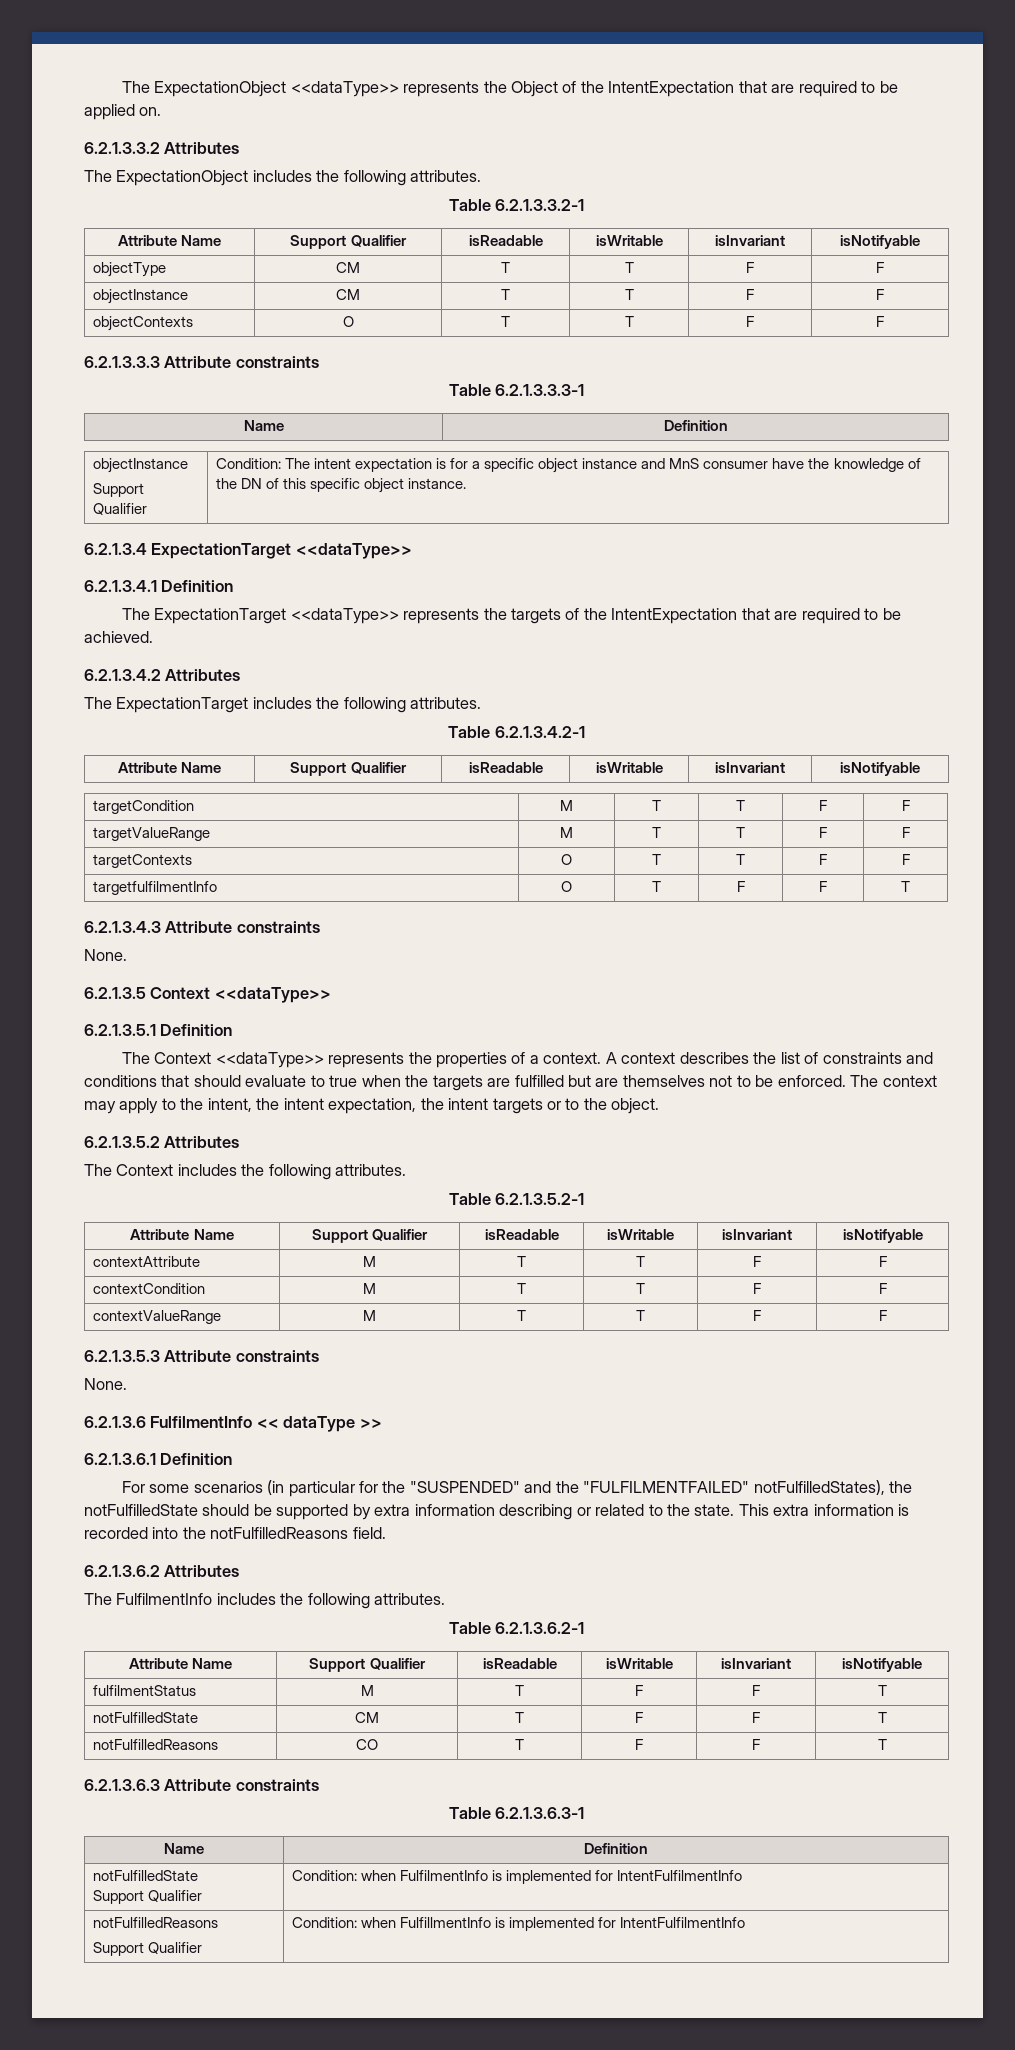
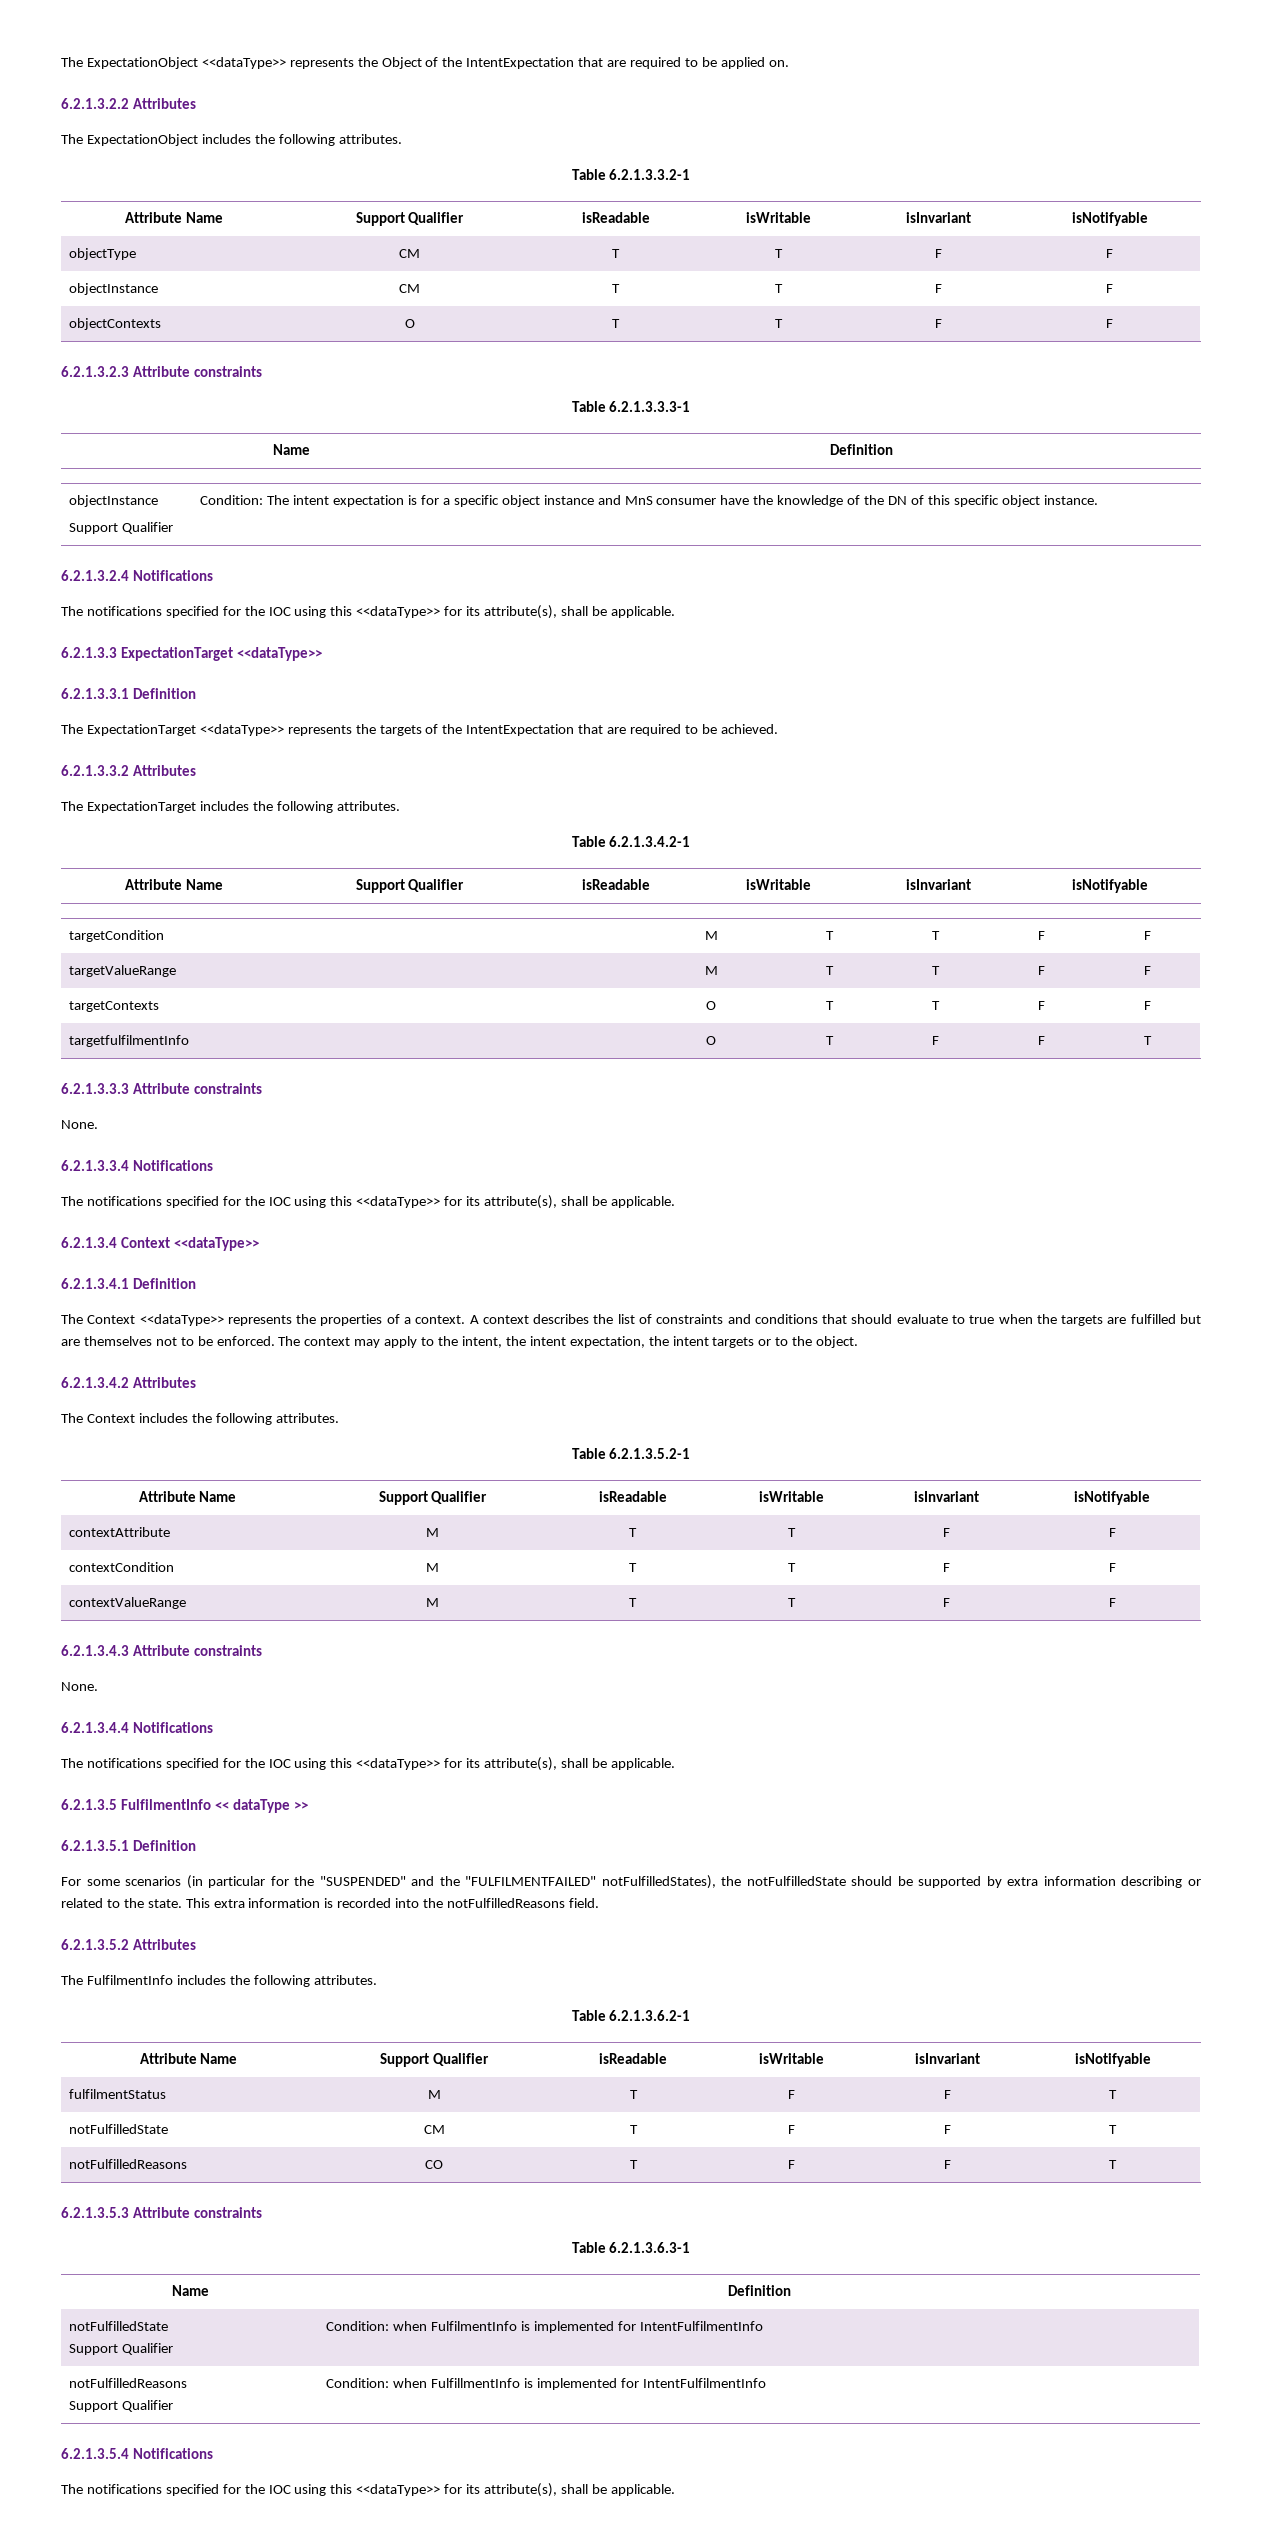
- 6.2.1.3.3.2 Attributes
+ 6.2.1.3.2.2 Attributes
- 6.2.1.3.3.3 Attribute constraints
+ 6.2.1.3.2.3 Attribute constraints
- 6.2.1.3.4 ExpectationTarget <<dataType>>
+ 6.2.1.3.2.4 Notifications
+ The notifications specified for the IOC using this <<dataType>> for its attribute(s), shall be applicable.
+ 6.2.1.3.3 ExpectationTarget <<dataType>>
- 6.2.1.3.4.1 Definition
+ 6.2.1.3.3.1 Definition
- 6.2.1.3.4.2 Attributes
+ 6.2.1.3.3.2 Attributes
- 6.2.1.3.4.3 Attribute constraints
+ 6.2.1.3.3.3 Attribute constraints
  None.
- 6.2.1.3.5 Context <<dataType>>
+ 6.2.1.3.3.4 Notifications
+ The notifications specified for the IOC using this <<dataType>> for its attribute(s), shall be applicable.
+ 6.2.1.3.4 Context <<dataType>>
- 6.2.1.3.5.1 Definition
+ 6.2.1.3.4.1 Definition
- 6.2.1.3.5.2 Attributes
+ 6.2.1.3.4.2 Attributes
- 6.2.1.3.5.3 Attribute constraints
+ 6.2.1.3.4.3 Attribute constraints
  None.
- 6.2.1.3.6 FulfilmentInfo << dataType >>
+ 6.2.1.3.4.4 Notifications
+ The notifications specified for the IOC using this <<dataType>> for its attribute(s), shall be applicable.
+ 6.2.1.3.5 FulfilmentInfo << dataType >>
- 6.2.1.3.6.1 Definition
+ 6.2.1.3.5.1 Definition
- 6.2.1.3.6.2 Attributes
+ 6.2.1.3.5.2 Attributes
- 6.2.1.3.6.3 Attribute constraints
+ 6.2.1.3.5.3 Attribute constraints
+ 6.2.1.3.5.4 Notifications
+ The notifications specified for the IOC using this <<dataType>> for its attribute(s), shall be applicable.

